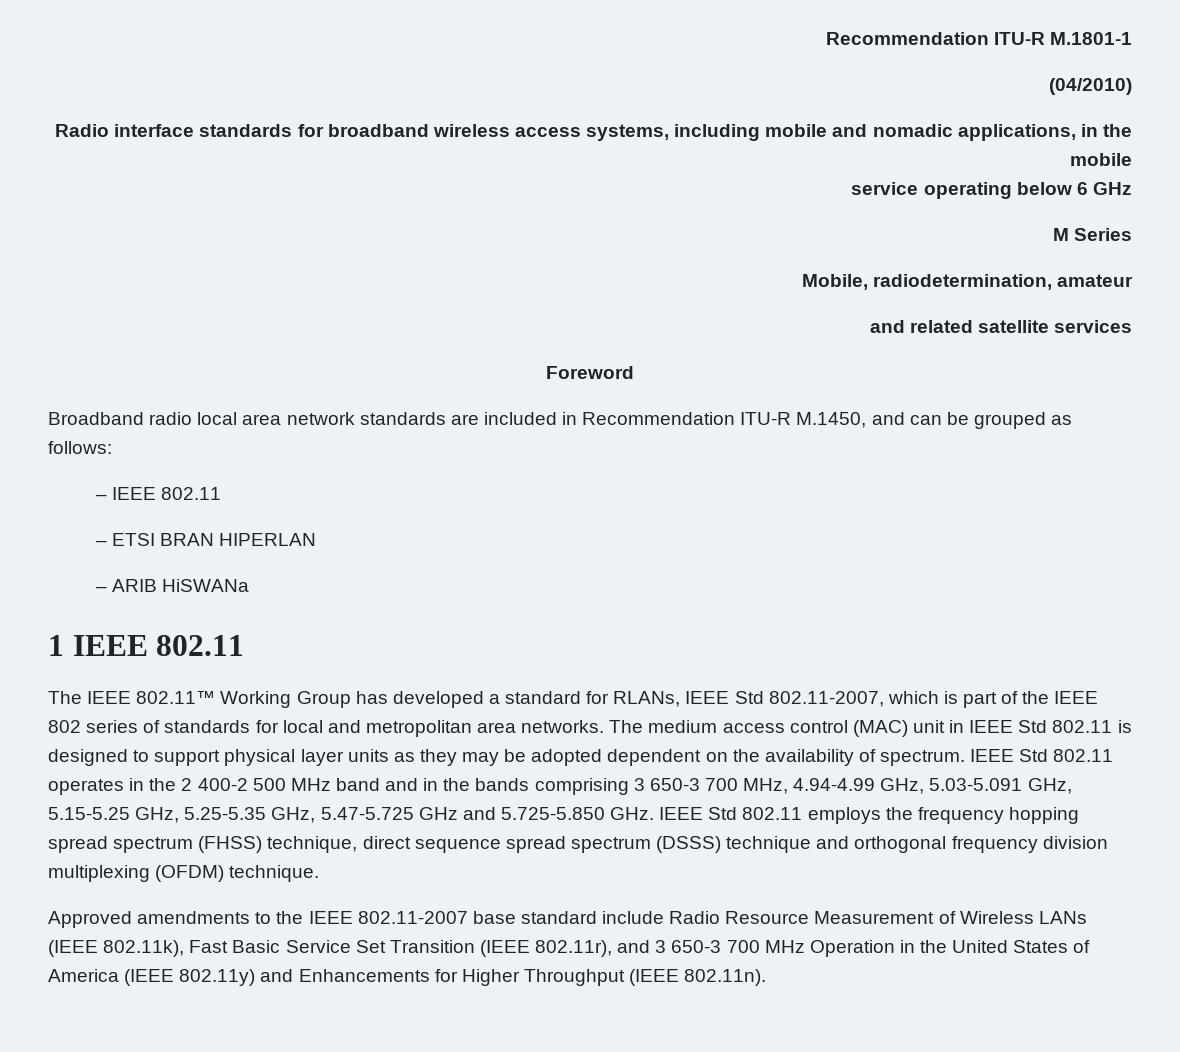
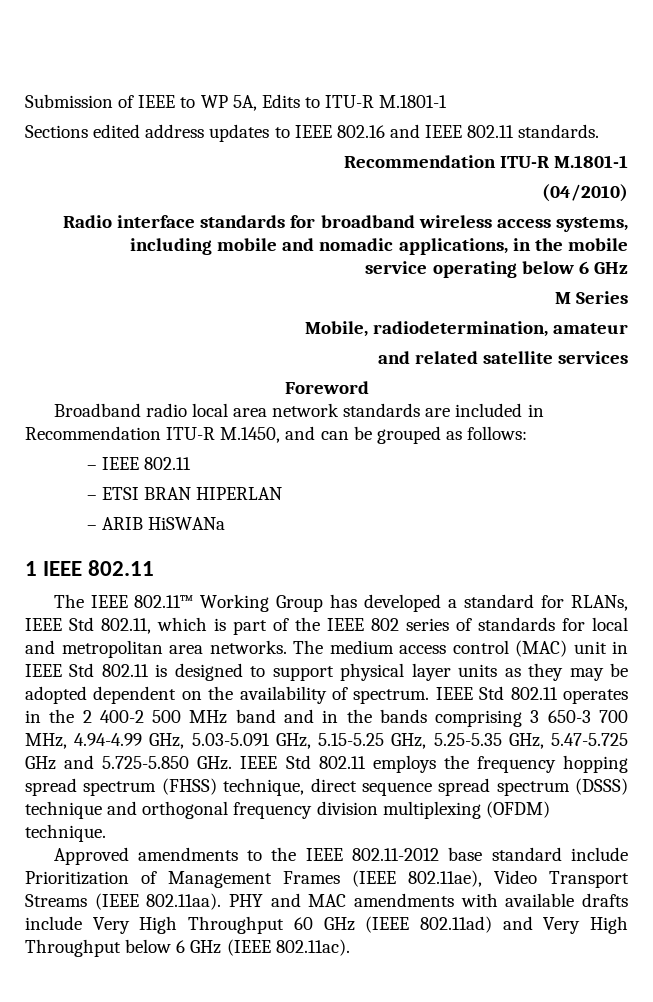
+ Submission of IEEE to WP 5A, Edits to ITU-R M.1801-1
+ Sections edited address updates to IEEE 802.16 and IEEE 802.11 standards.
- The IEEE 802.11™ Working Group has developed a standard for RLANs, IEEE Std 802.11-2007, which is part of the IEEE 802 series of standards for local and metropolitan area networks.
+ The IEEE 802.11™ Working Group has developed a standard for RLANs, IEEE Std 802.11, which is part of the IEEE 802 series of standards for local and metropolitan area networks.
- Approved amendments to the IEEE 802.11-2007 base standard include Radio Resource Measurement of Wireless LANs (IEEE 802.11k), Fast Basic Service Set Transition (IEEE 802.11r), and 3 650-3 700 MHz Operation in the United States of America (IEEE 802.11y) and Enhancements for Higher Throughput (IEEE 802.11n).
+ Approved amendments to the IEEE 802.11-2012 base standard include Prioritization of Management Frames (IEEE 802.11ae), Video Transport Streams (IEEE 802.11aa). PHY and MAC amendments with available drafts include Very High Throughput 60 GHz (IEEE 802.11ad) and Very High Throughput below 6 GHz (IEEE 802.11ac).

